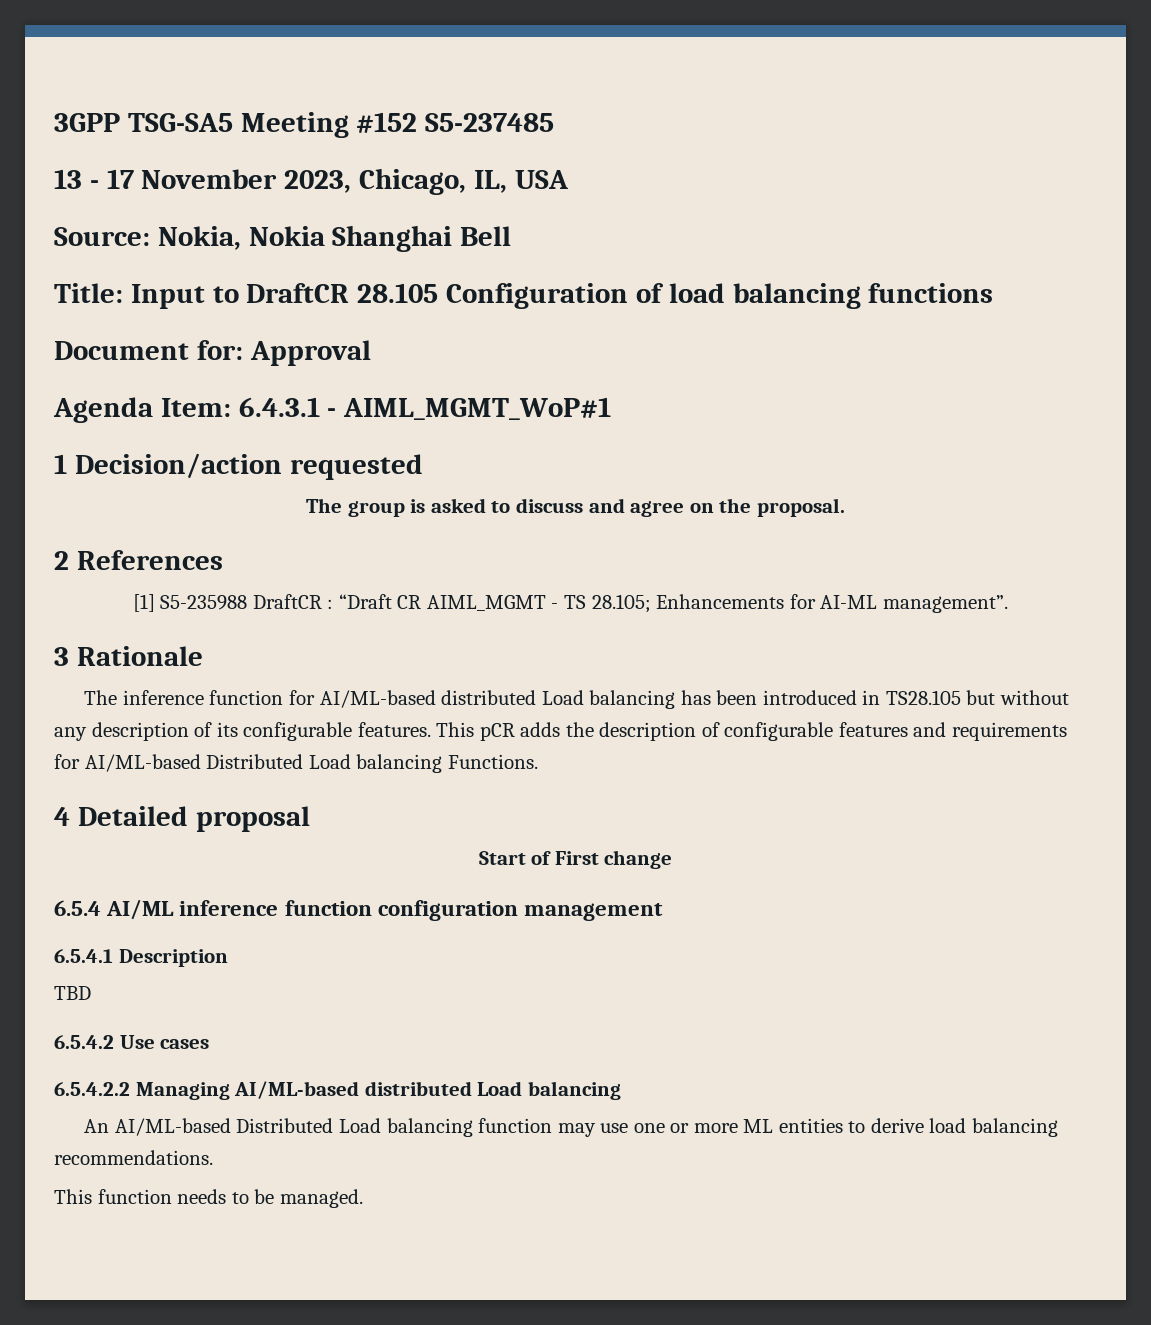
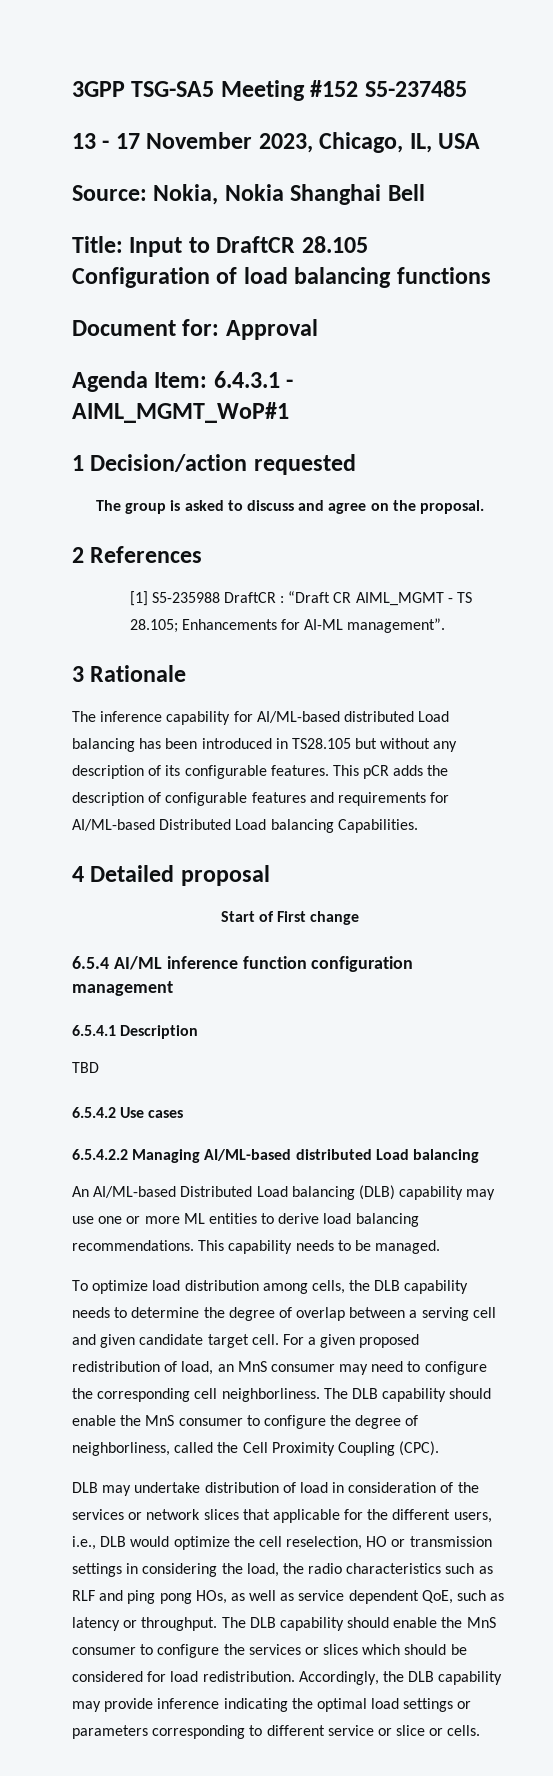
- The inference function for AI/ML-based distributed Load balancing has been introduced in TS28.105 but without any description of its configurable features.
+ The inference capability for AI/ML-based distributed Load balancing has been introduced in TS28.105 but without any description of its configurable features.
- This pCR adds the description of configurable features and requirements for AI/ML-based Distributed Load balancing Functions.
+ This pCR adds the description of configurable features and requirements for AI/ML-based Distributed Load balancing Capabilities.
- An AI/ML-based Distributed Load balancing function may use one or more ML entities to derive load balancing recommendations.
- This function needs to be managed.
+ An AI/ML-based Distributed Load balancing (DLB) capability may use one or more ML entities to derive load balancing recommendations. This capability needs to be managed.
+ To optimize load distribution among cells, the DLB capability needs to determine the degree of overlap between a serving cell and given candidate target cell. For a given proposed redistribution of load, an MnS consumer may need to configure the corresponding cell neighborliness. The DLB capability should enable the MnS consumer to configure the degree of neighborliness, called the Cell Proximity Coupling (CPC).
+ DLB may undertake distribution of load in consideration of the services or network slices that applicable for the different users, i.e., DLB would optimize the cell reselection, HO or transmission settings in considering the load, the radio characteristics such as RLF and ping pong HOs, as well as service dependent QoE, such as latency or throughput. The DLB capability should enable the MnS consumer to configure the services or slices which should be considered for load redistribution. Accordingly, the DLB capability may provide inference indicating the optimal load settings or parameters corresponding to different service or slice or cells.

